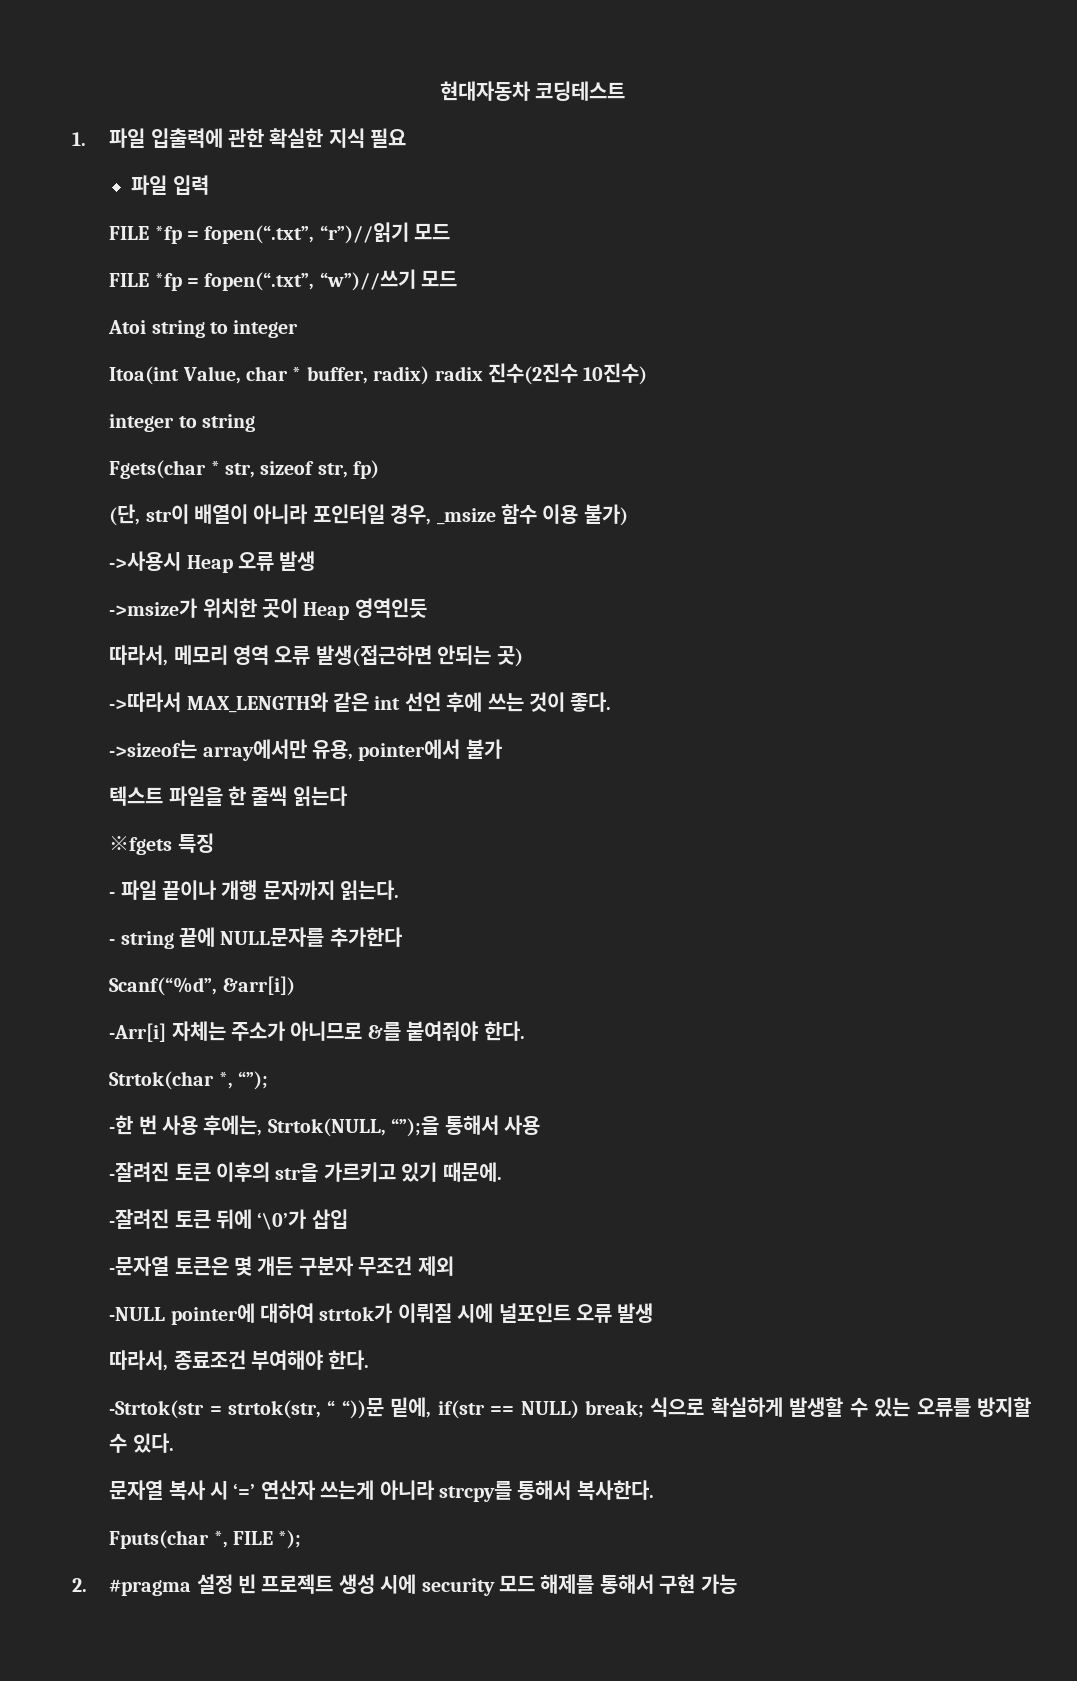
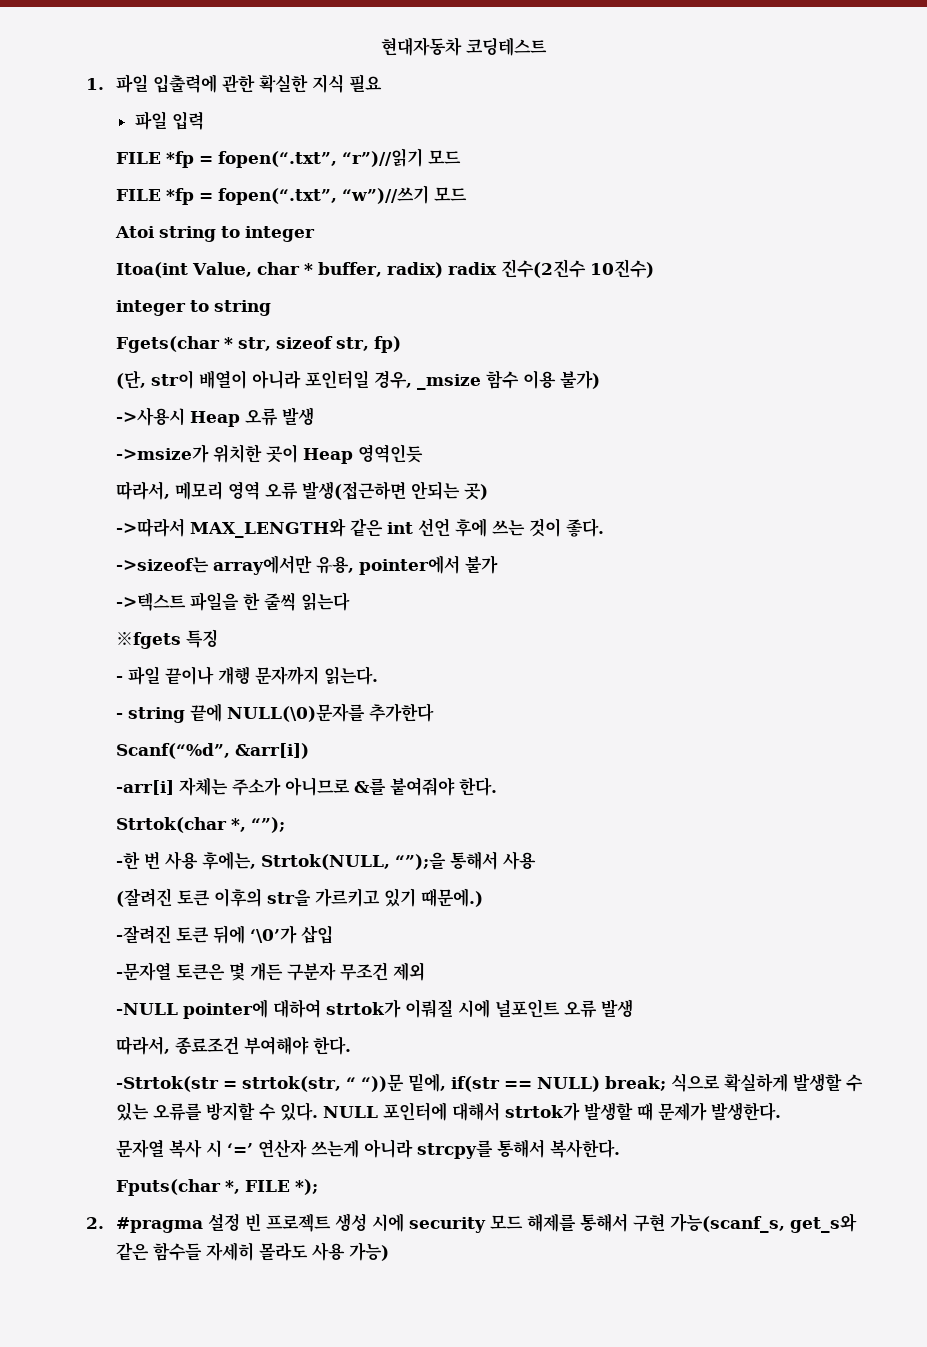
- 텍스트 파일을 한 줄씩 읽는다
+ ->텍스트 파일을 한 줄씩 읽는다
- - string 끝에 NULL문자를 추가한다
+ - string 끝에 NULL(\0)문자를 추가한다
- -Arr[i] 자체는 주소가 아니므로 &를 붙여줘야 한다.
+ -arr[i] 자체는 주소가 아니므로 &를 붙여줘야 한다.
- -잘려진 토큰 이후의 str을 가르키고 있기 때문에.
+ (잘려진 토큰 이후의 str을 가르키고 있기 때문에.)
+ NULL 포인터에 대해서 strtok가 발생할 때 문제가 발생한다.
- 2. #pragma 설정 빈 프로젝트 생성 시에 security 모드 해제를 통해서 구현 가능
+ 2. #pragma 설정 빈 프로젝트 생성 시에 security 모드 해제를 통해서 구현 가능(scanf_s, get_s와 같은 함수들 자세히 몰라도 사용 가능)

